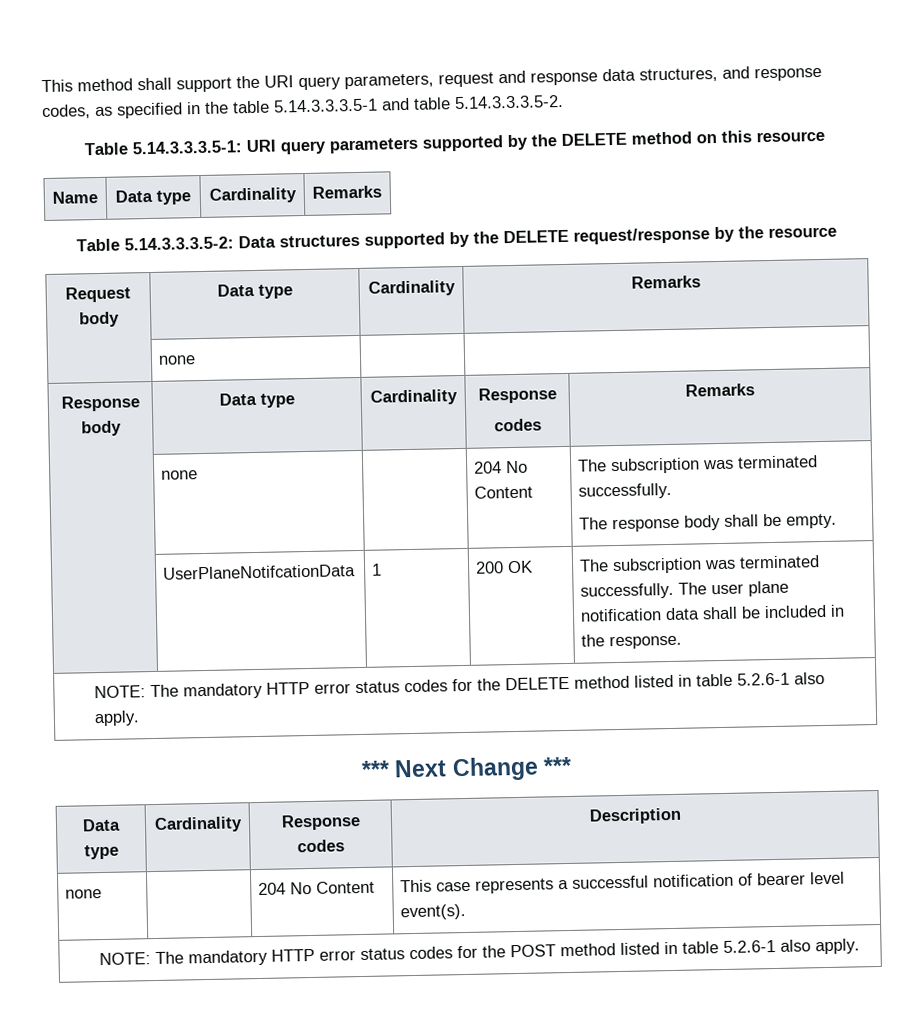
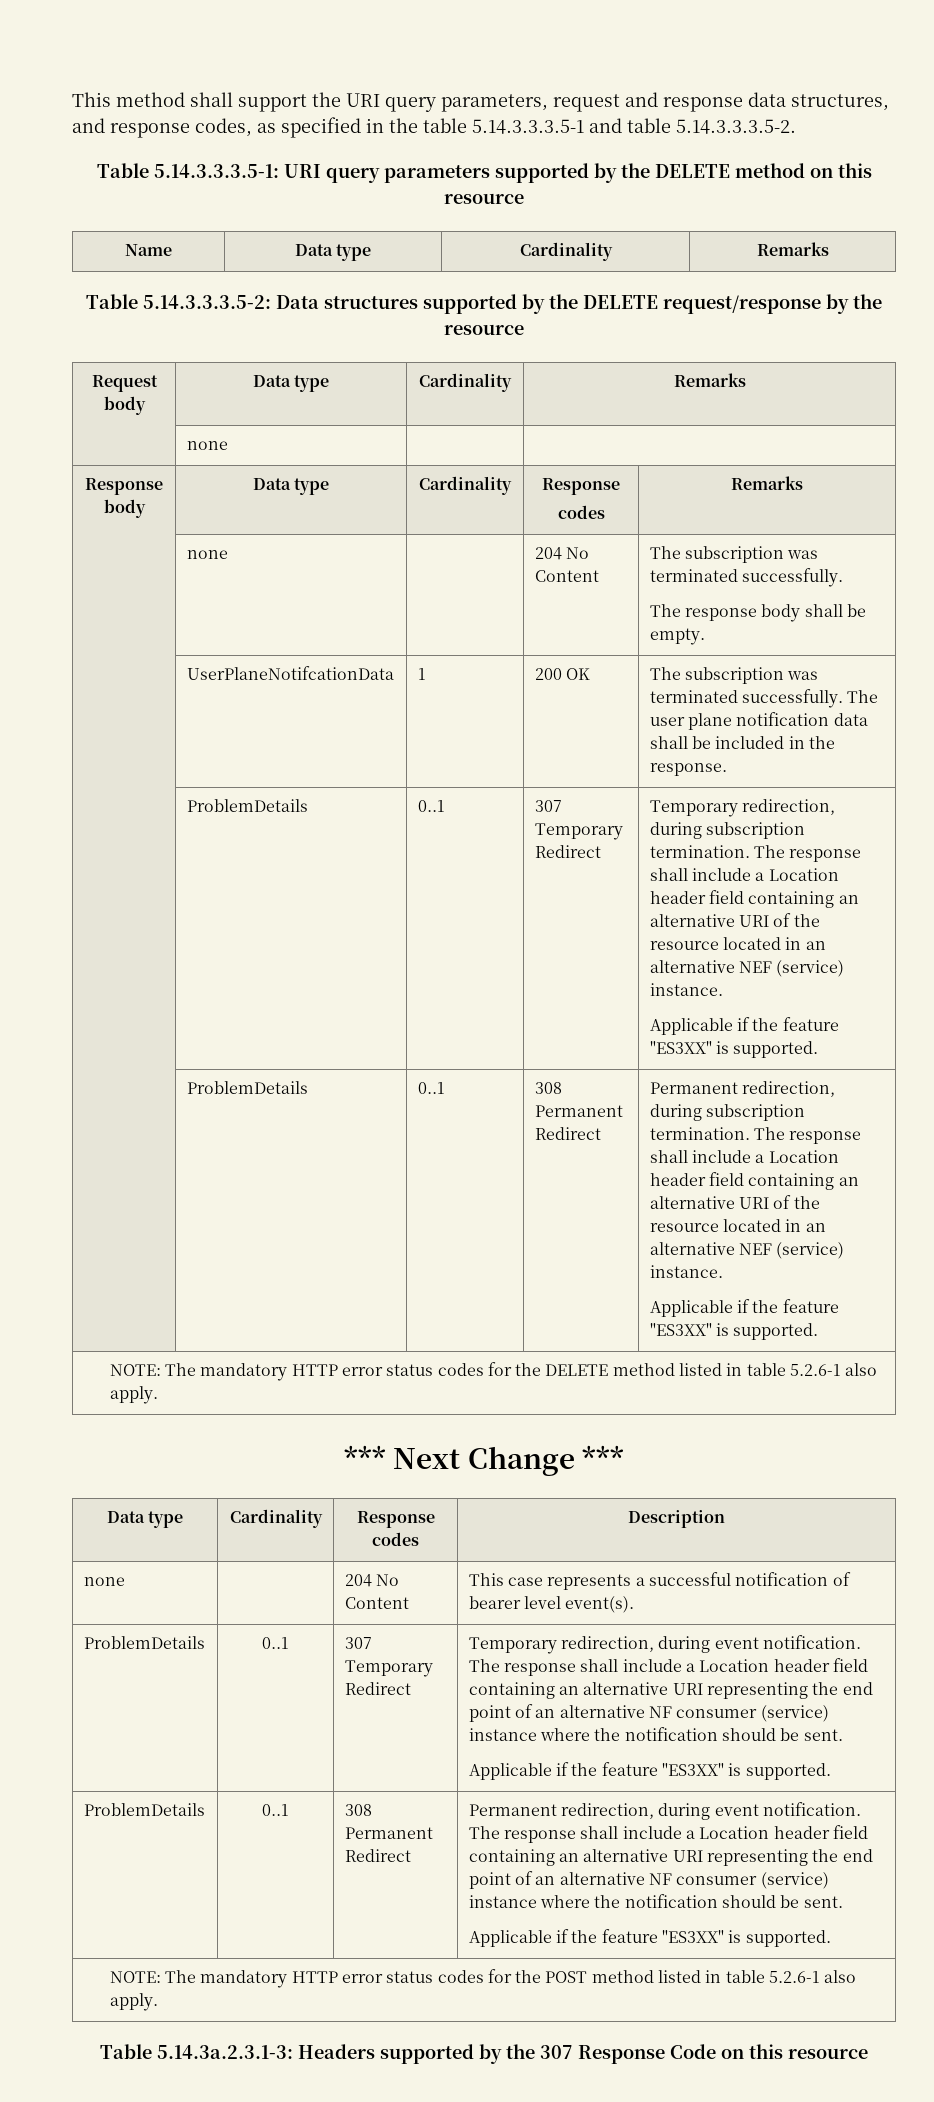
+ | ProblemDetails | 0..1 | 307 Temporary Redirect | Temporary redirection, during subscription termination. The response shall include a Location header field containing an alternative URI of the resource located in an alternative NEF (service) instance.
+ Applicable if the feature "ES3XX" is supported.
+ | ProblemDetails | 0..1 | 308 Permanent Redirect | Permanent redirection, during subscription termination. The response shall include a Location header field containing an alternative URI of the resource located in an alternative NEF (service) instance.
+ Applicable if the feature "ES3XX" is supported.
+ ProblemDetails | 0..1 | 307 Temporary Redirect | Temporary redirection, during event notification. The response shall include a Location header field containing an alternative URI representing the end point of an alternative NF consumer (service) instance where the notification should be sent.
+ Applicable if the feature "ES3XX" is supported.
+ ProblemDetails | 0..1 | 308 Permanent Redirect | Permanent redirection, during event notification. The response shall include a Location header field containing an alternative URI representing the end point of an alternative NF consumer (service) instance where the notification should be sent.
+ Applicable if the feature "ES3XX" is supported.
+ Table 5.14.3a.2.3.1-3: Headers supported by the 307 Response Code on this resource

